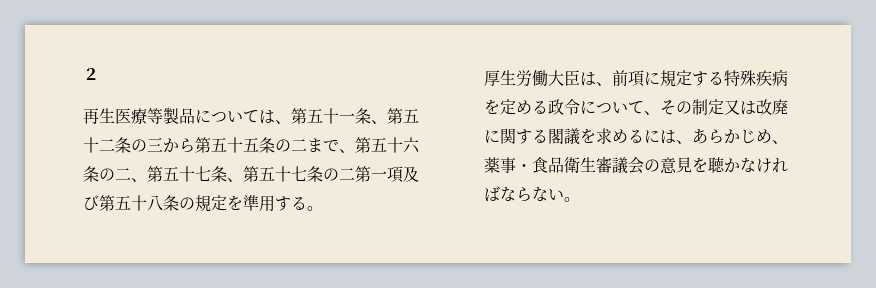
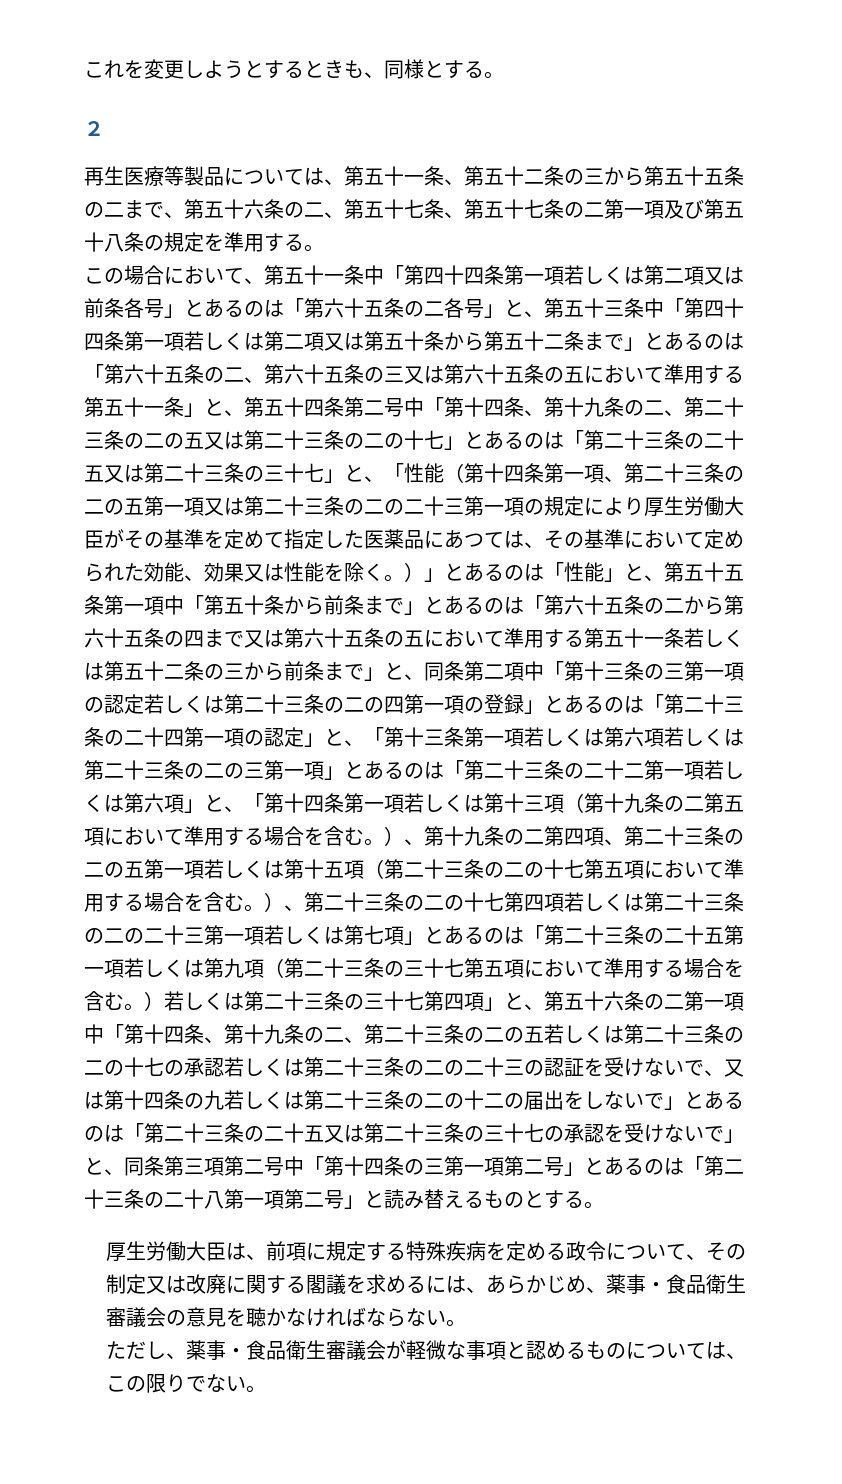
+ これを変更しようとするときも、同様とする。
+ この場合において、第五十一条中「第四十四条第一項若しくは第二項又は前条各号」とあるのは「第六十五条の二各号」と、第五十三条中「第四十四条第一項若しくは第二項又は第五十条から第五十二条まで」とあるのは「第六十五条の二、第六十五条の三又は第六十五条の五において準用する第五十一条」と、第五十四条第二号中「第十四条、第十九条の二、第二十三条の二の五又は第二十三条の二の十七」とあるのは「第二十三条の二十五又は第二十三条の三十七」と、「性能（第十四条第一項、第二十三条の二の五第一項又は第二十三条の二の二十三第一項の規定により厚生労働大臣がその基準を定めて指定した医薬品にあつては、その基準において定められた効能、効果又は性能を除く。）」とあるのは「性能」と、第五十五条第一項中「第五十条から前条まで」とあるのは「第六十五条の二から第六十五条の四まで又は第六十五条の五において準用する第五十一条若しくは第五十二条の三から前条まで」と、同条第二項中「第十三条の三第一項の認定若しくは第二十三条の二の四第一項の登録」とあるのは「第二十三条の二十四第一項の認定」と、「第十三条第一項若しくは第六項若しくは第二十三条の二の三第一項」とあるのは「第二十三条の二十二第一項若しくは第六項」と、「第十四条第一項若しくは第十三項（第十九条の二第五項において準用する場合を含む。）、第十九条の二第四項、第二十三条の二の五第一項若しくは第十五項（第二十三条の二の十七第五項において準用する場合を含む。）、第二十三条の二の十七第四項若しくは第二十三条の二の二十三第一項若しくは第七項」とあるのは「第二十三条の二十五第一項若しくは第九項（第二十三条の三十七第五項において準用する場合を含む。）若しくは第二十三条の三十七第四項」と、第五十六条の二第一項中「第十四条、第十九条の二、第二十三条の二の五若しくは第二十三条の二の十七の承認若しくは第二十三条の二の二十三の認証を受けないで、又は第十四条の九若しくは第二十三条の二の十二の届出をしないで」とあるのは「第二十三条の二十五又は第二十三条の三十七の承認を受けないで」と、同条第三項第二号中「第十四条の三第一項第二号」とあるのは「第二十三条の二十八第一項第二号」と読み替えるものとする。
+ ただし、薬事・食品衛生審議会が軽微な事項と認めるものについては、この限りでない。

